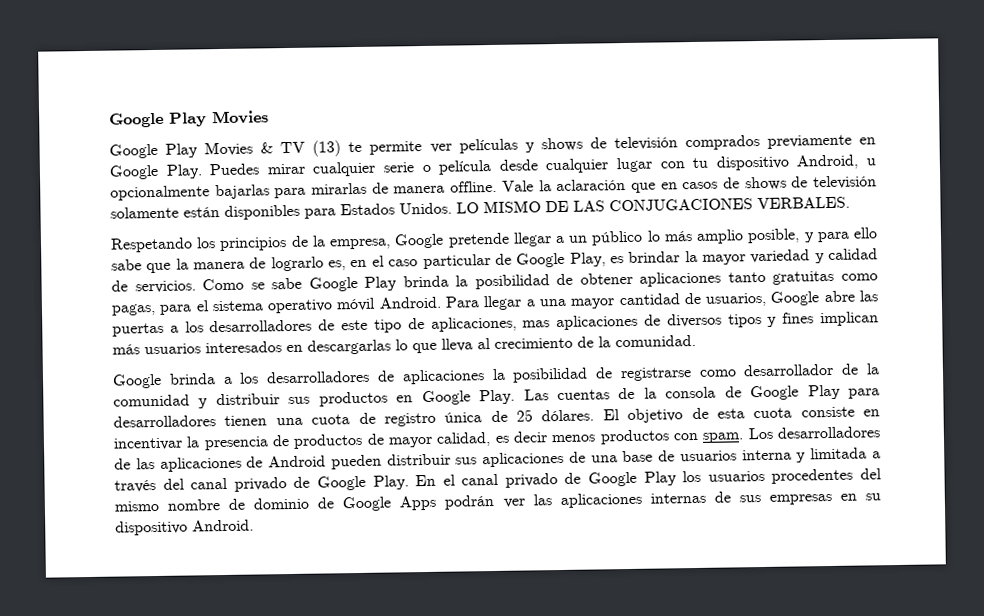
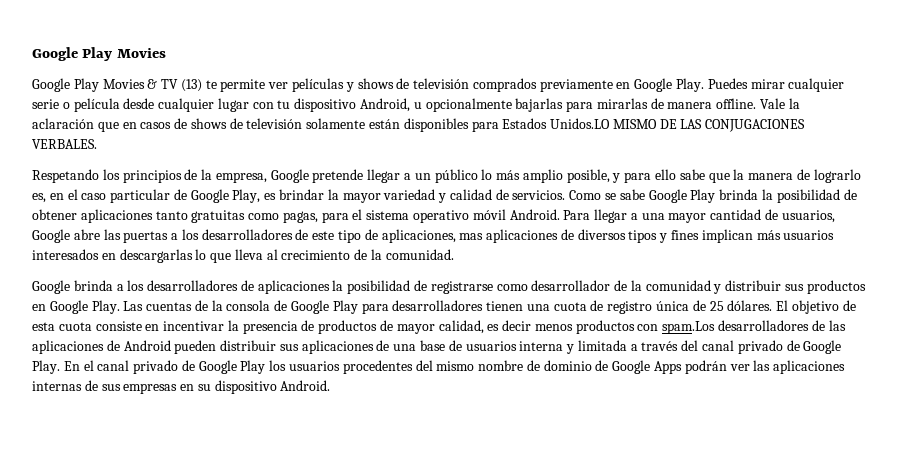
- Vale la aclaración que en casos de shows de televisión solamente están disponibles para Estados Unidos. LO MISMO DE LAS CONJUGACIONES VERBALES.
+ Vale la aclaración que en casos de shows de televisión solamente están disponibles para Estados Unidos.LO MISMO DE LAS CONJUGACIONES VERBALES.
- El objetivo de esta cuota consiste en incentivar la presencia de productos de mayor calidad, es decir menos productos con spam. Los desarrolladores de las aplicaciones de Android pueden distribuir sus aplicaciones de una base de usuarios interna y limitada a través del canal privado de Google Play.
+ El objetivo de esta cuota consiste en incentivar la presencia de productos de mayor calidad, es decir menos productos con spam.Los desarrolladores de las aplicaciones de Android pueden distribuir sus aplicaciones de una base de usuarios interna y limitada a través del canal privado de Google Play.

